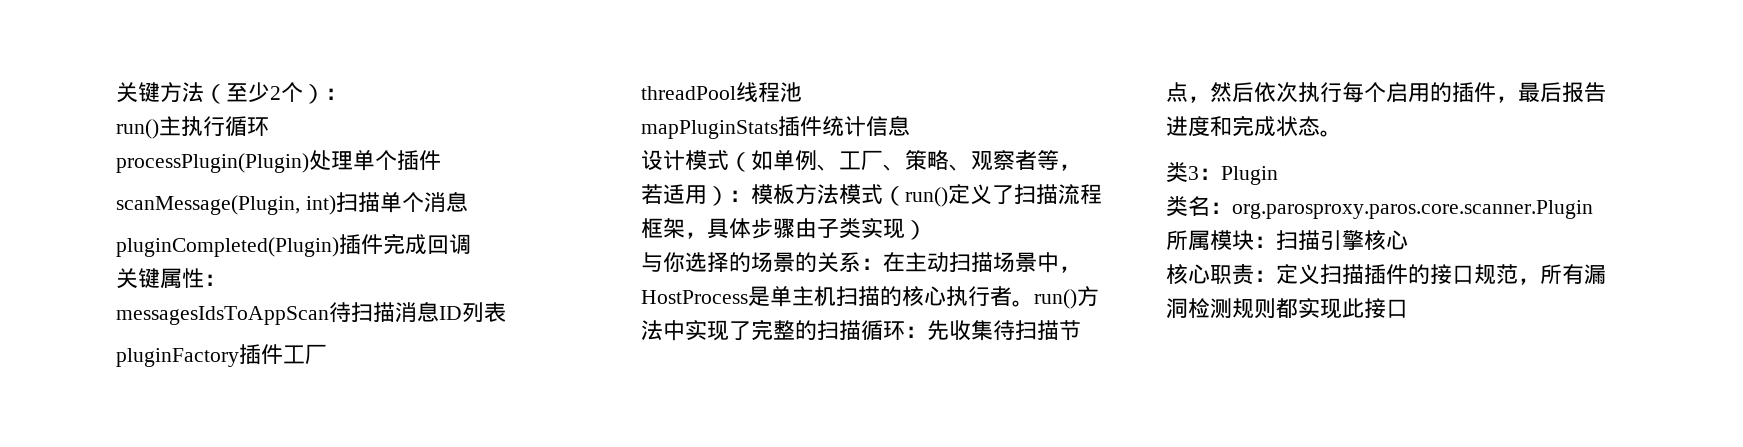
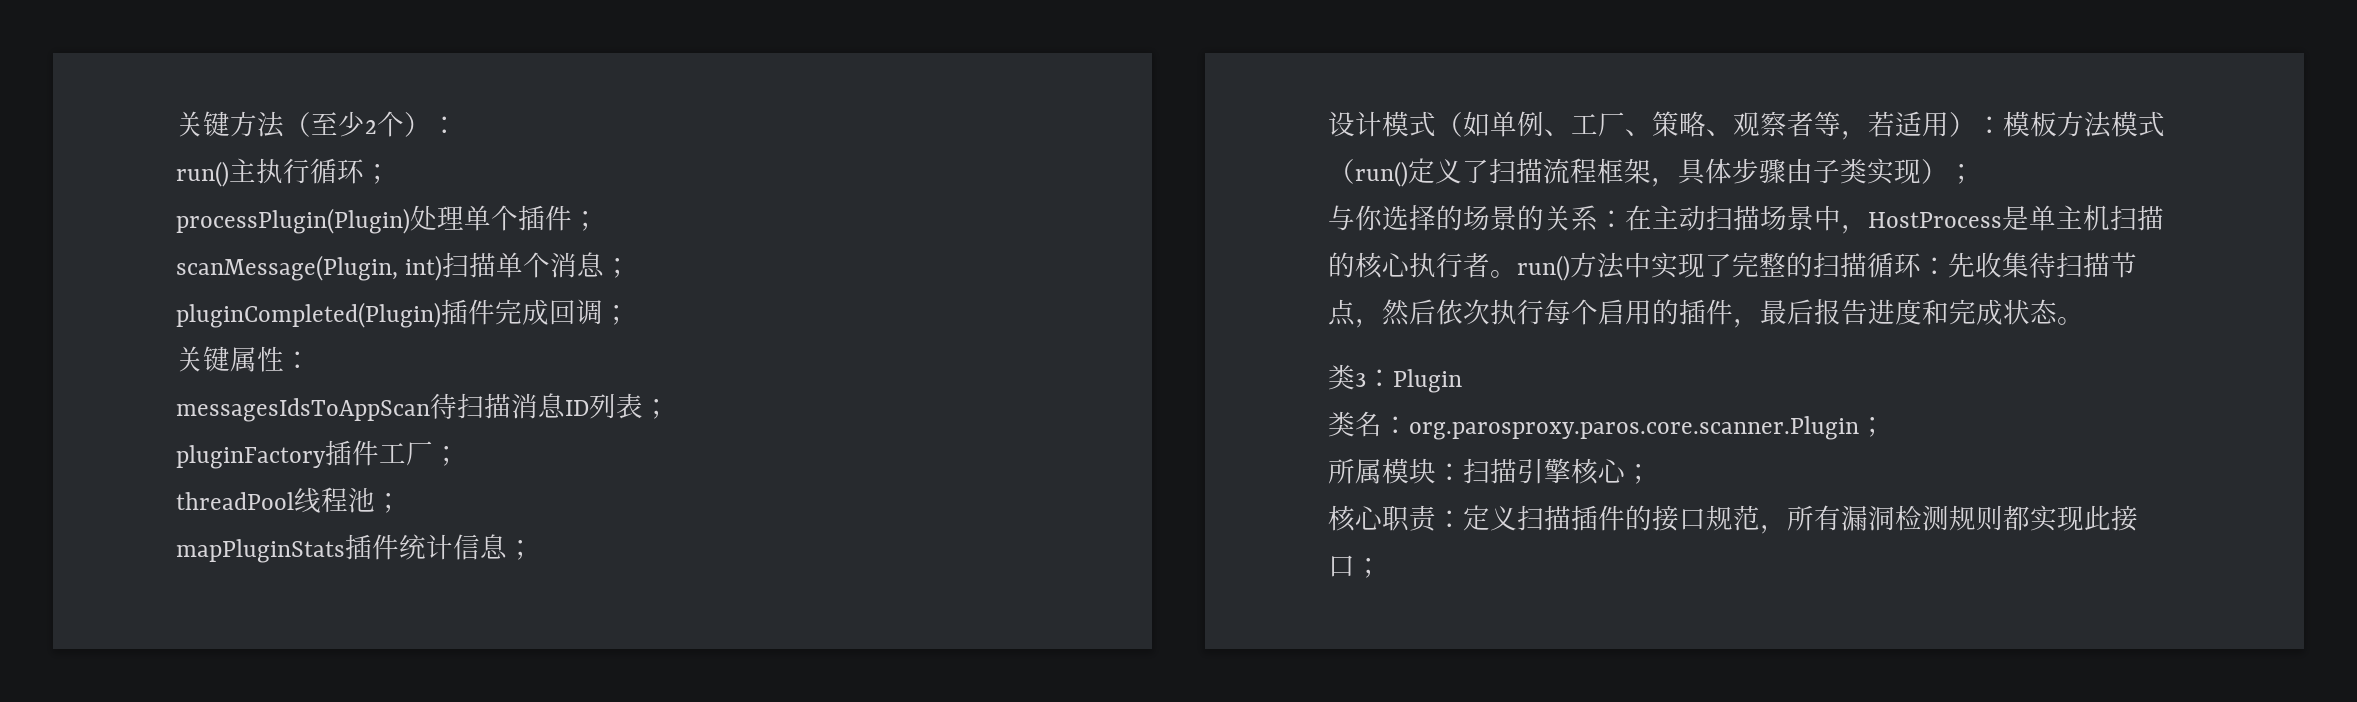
- run()主执行循环
+ run()主执行循环；
- processPlugin(Plugin)处理单个插件
+ processPlugin(Plugin)处理单个插件；
- scanMessage(Plugin, int)扫描单个消息
+ scanMessage(Plugin, int)扫描单个消息；
- pluginCompleted(Plugin)插件完成回调
+ pluginCompleted(Plugin)插件完成回调；
- messagesIdsToAppScan待扫描消息ID列表
+ messagesIdsToAppScan待扫描消息ID列表；
- pluginFactory插件工厂
+ pluginFactory插件工厂；
- threadPool线程池
+ threadPool线程池；
- mapPluginStats插件统计信息
+ mapPluginStats插件统计信息；
- 设计模式（如单例、工厂、策略、观察者等，若适用）：模板方法模式（run()定义了扫描流程框架，具体步骤由子类实现）
+ 设计模式（如单例、工厂、策略、观察者等，若适用）：模板方法模式（run()定义了扫描流程框架，具体步骤由子类实现）；
- 类名：org.parosproxy.paros.core.scanner.Plugin
+ 类名：org.parosproxy.paros.core.scanner.Plugin；
- 所属模块：扫描引擎核心
+ 所属模块：扫描引擎核心；
- 核心职责：定义扫描插件的接口规范，所有漏洞检测规则都实现此接口
+ 核心职责：定义扫描插件的接口规范，所有漏洞检测规则都实现此接口；

